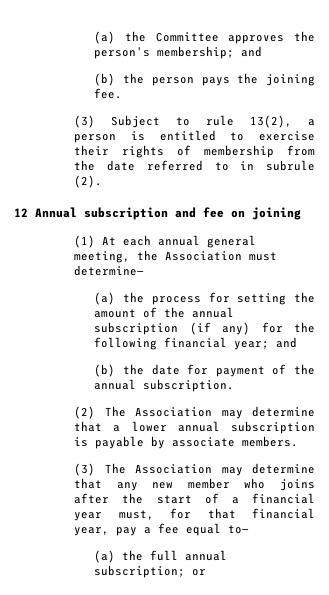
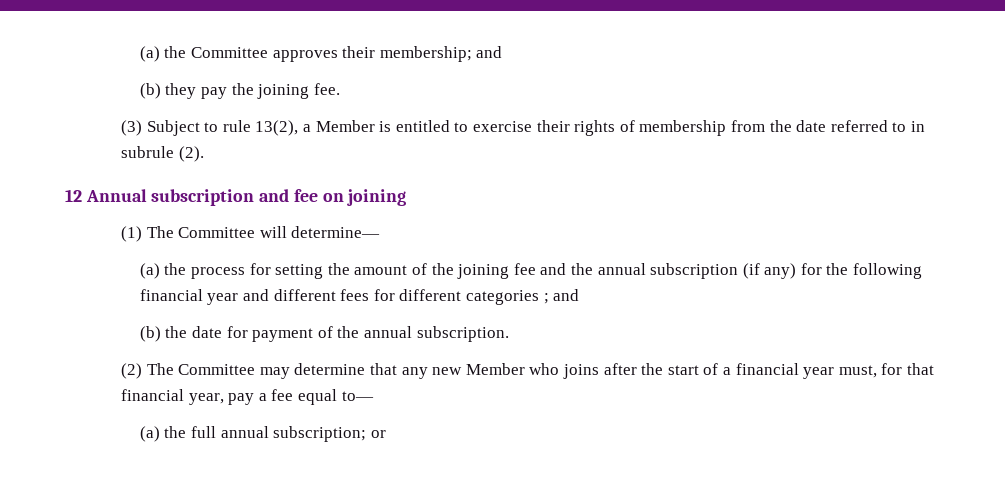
- (a) the Committee approves the person's membership; and
+ (a) the Committee approves their membership; and
- (b) the person pays the joining fee.
+ (b) they pay the joining fee.
- (3) Subject to rule 13(2), a person is entitled to exercise their rights of membership from the date referred to in subrule (2).
+ (3) Subject to rule 13(2), a Member is entitled to exercise their rights of membership from the date referred to in subrule (2).
- (1) At each annual general meeting, the Association must determine—
+ (1) The Committee will determine—
- (a) the process for setting the amount of the annual subscription (if any) for the following financial year; and
+ (a) the process for setting the amount of the joining fee and the annual subscription (if any) for the following financial year and different fees for different categories ; and
- (2) The Association may determine that a lower annual subscription is payable by associate members.
- (3) The Association may determine that any new member who joins after the start of a financial year must, for that financial year, pay a fee equal to—
+ (2) The Committee may determine that any new Member who joins after the start of a financial year must, for that financial year, pay a fee equal to—

